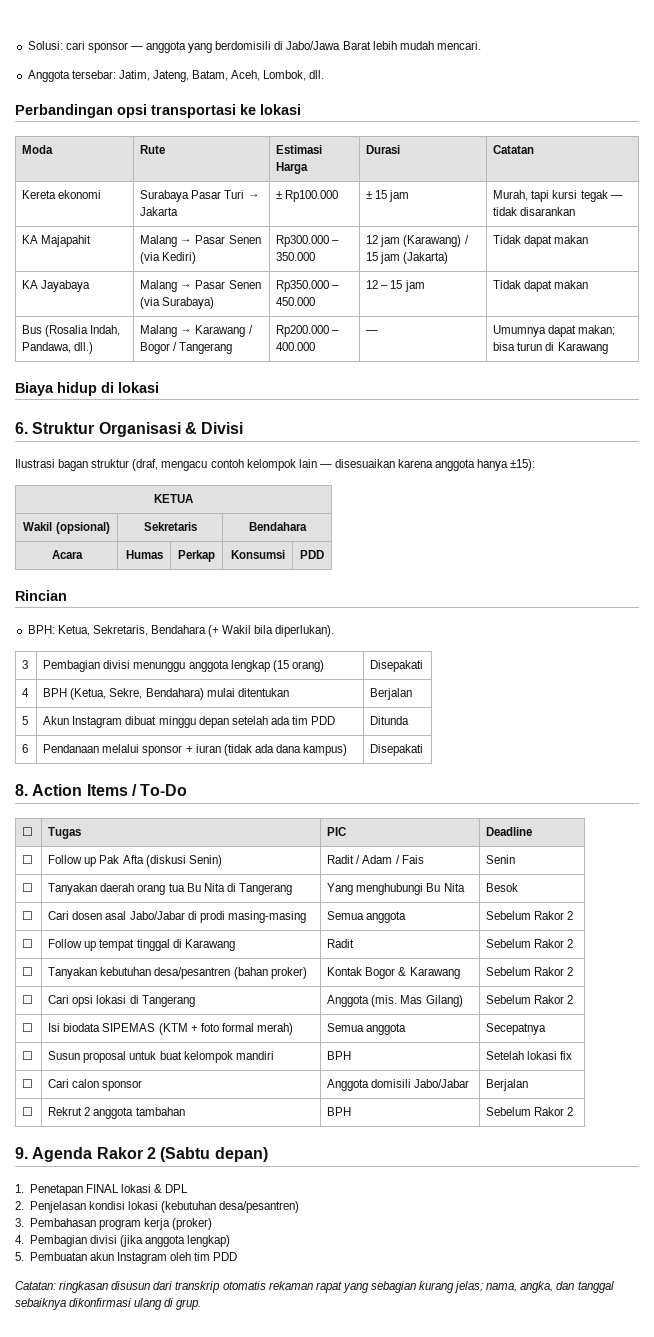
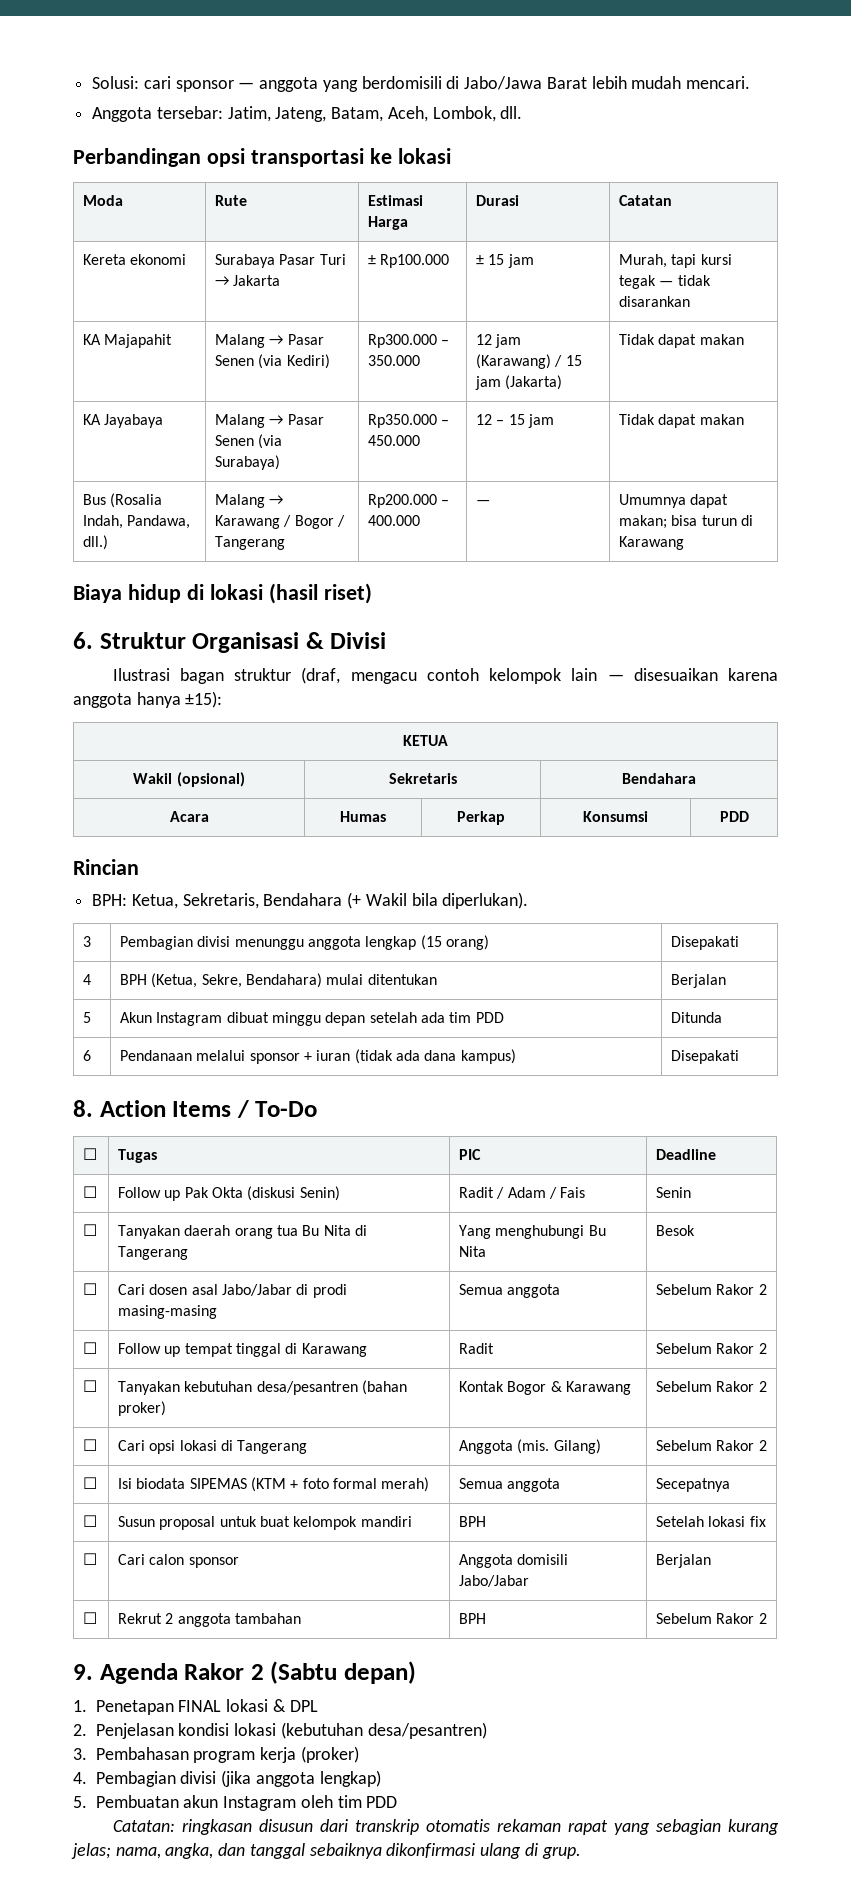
- Biaya hidup di lokasi
+ Biaya hidup di lokasi (hasil riset)
- ☐ | Follow up Pak Afta (diskusi Senin) | Radit / Adam / Fais | Senin
+ ☐ | Follow up Pak Okta (diskusi Senin) | Radit / Adam / Fais | Senin
- ☐ | Cari opsi lokasi di Tangerang | Anggota (mis. Mas Gilang) | Sebelum Rakor 2
+ ☐ | Cari opsi lokasi di Tangerang | Anggota (mis. Gilang) | Sebelum Rakor 2

